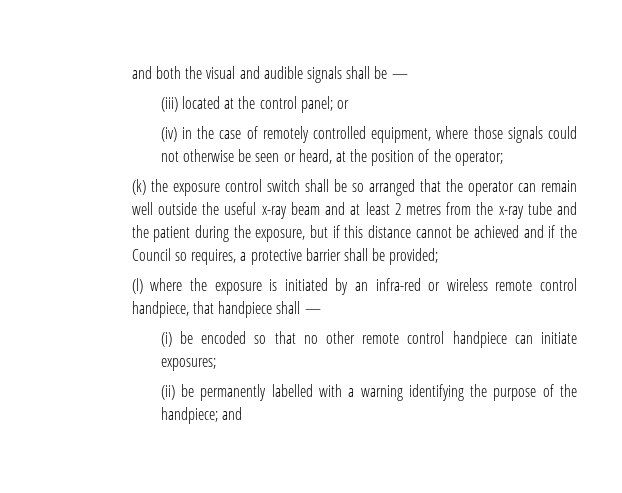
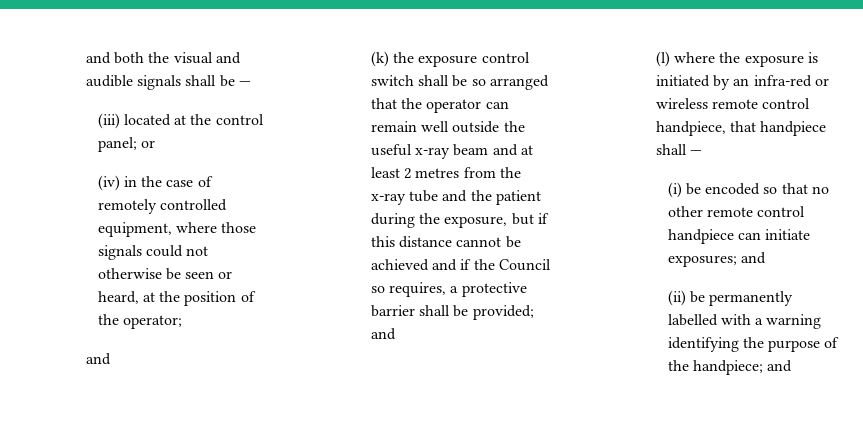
  (iv) in the case of remotely controlled equipment, where those signals could not otherwise be seen or heard, at the position of the operator;
+ and
- (k) the exposure control switch shall be so arranged that the operator can remain well outside the useful x-ray beam and at least 2 metres from the x-ray tube and the patient during the exposure, but if this distance cannot be achieved and if the Council so requires, a protective barrier shall be provided;
+ (k) the exposure control switch shall be so arranged that the operator can remain well outside the useful x-ray beam and at least 2 metres from the x-ray tube and the patient during the exposure, but if this distance cannot be achieved and if the Council so requires, a protective barrier shall be provided; and
- (i) be encoded so that no other remote control handpiece can initiate exposures;
+ (i) be encoded so that no other remote control handpiece can initiate exposures; and

